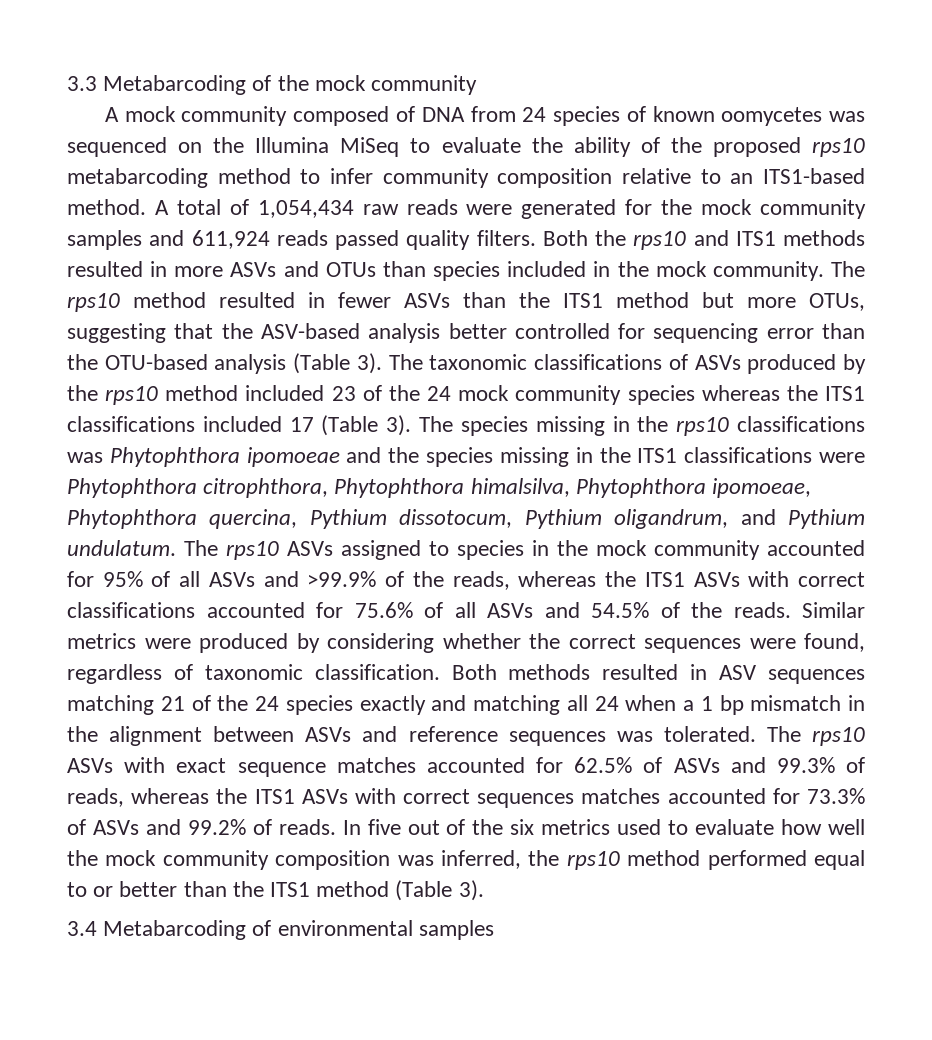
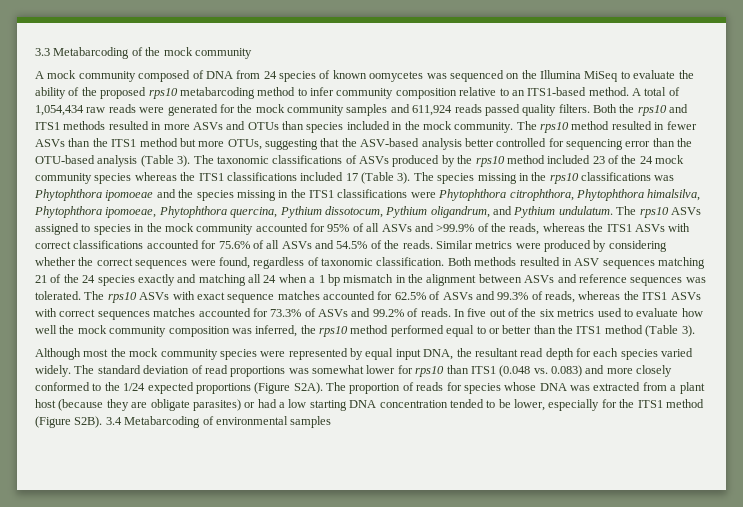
+ Although most the mock community species were represented by equal input DNA, the resultant read depth for each species varied widely. The standard deviation of read proportions was somewhat lower for rps10 than ITS1 (0.048 vs. 0.083) and more closely conformed to the 1/24 expected proportions (Figure S2A). The proportion of reads for species whose DNA was extracted from a plant host (because they are obligate parasites) or had a low starting DNA concentration tended to be lower, especially for the ITS1 method (Figure S2B).

